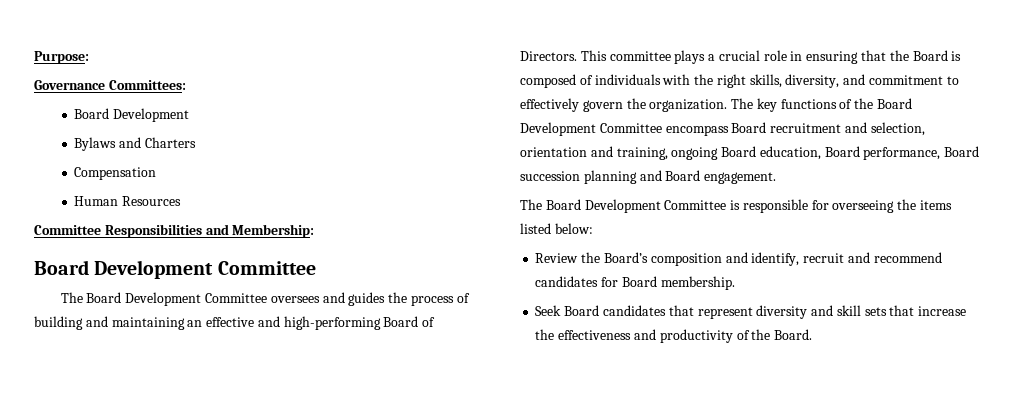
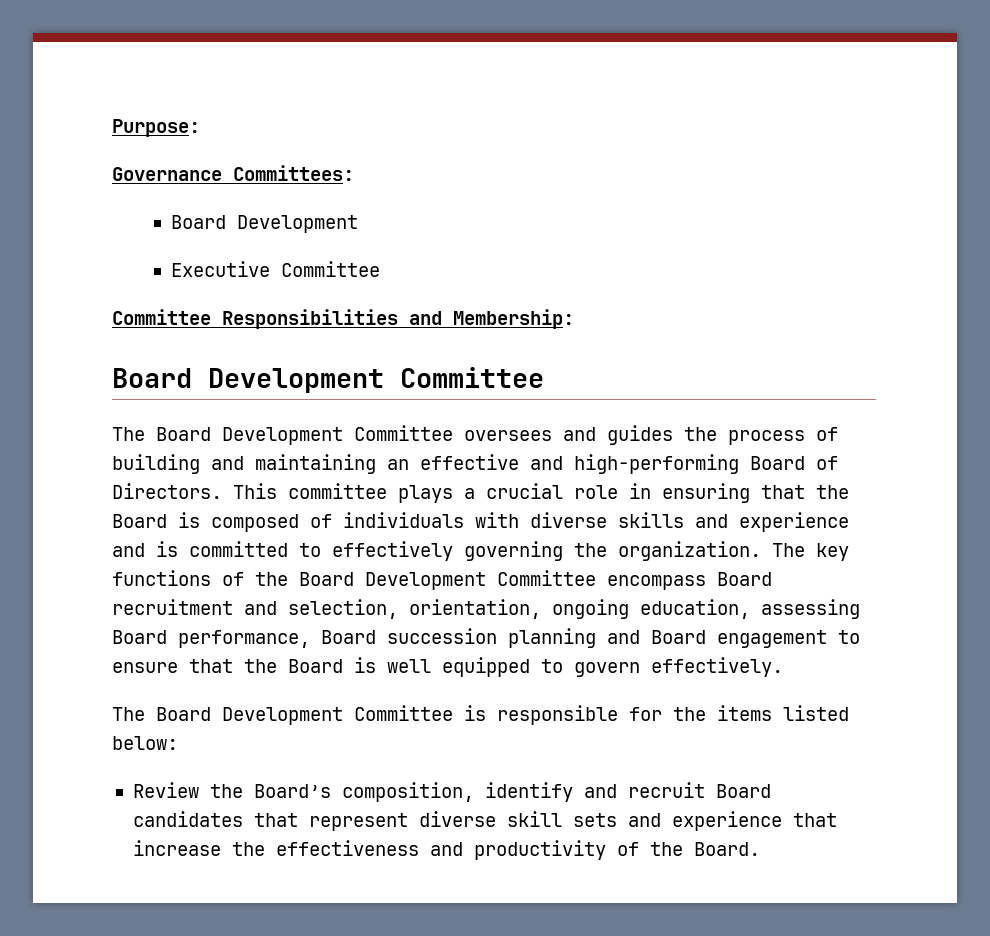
- Bylaws and Charters
- Compensation
- Human Resources
+ Executive Committee
- This committee plays a crucial role in ensuring that the Board is composed of individuals with the right skills, diversity, and commitment to effectively govern the organization.
+ This committee plays a crucial role in ensuring that the Board is composed of individuals with diverse skills and experience and is committed to effectively governing the organization.
- The key functions of the Board Development Committee encompass Board recruitment and selection, orientation and training, ongoing Board education, Board performance, Board succession planning and Board engagement.
+ The key functions of the Board Development Committee encompass Board recruitment and selection, orientation, ongoing education, assessing Board performance, Board succession planning and Board engagement to ensure that the Board is well equipped to govern effectively.
- The Board Development Committee is responsible for overseeing the items listed below:
+ The Board Development Committee is responsible for the items listed below:
- Review the Board’s composition and identify, recruit and recommend candidates for Board membership.
- Seek Board candidates that represent diversity and skill sets that increase the effectiveness and productivity of the Board.
+ Review the Board’s composition, identify and recruit Board candidates that represent diverse skill sets and experience that increase the effectiveness and productivity of the Board.

